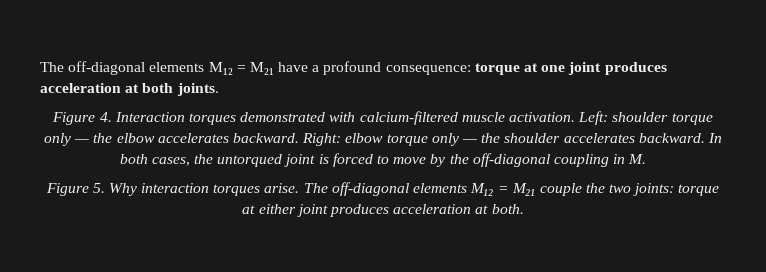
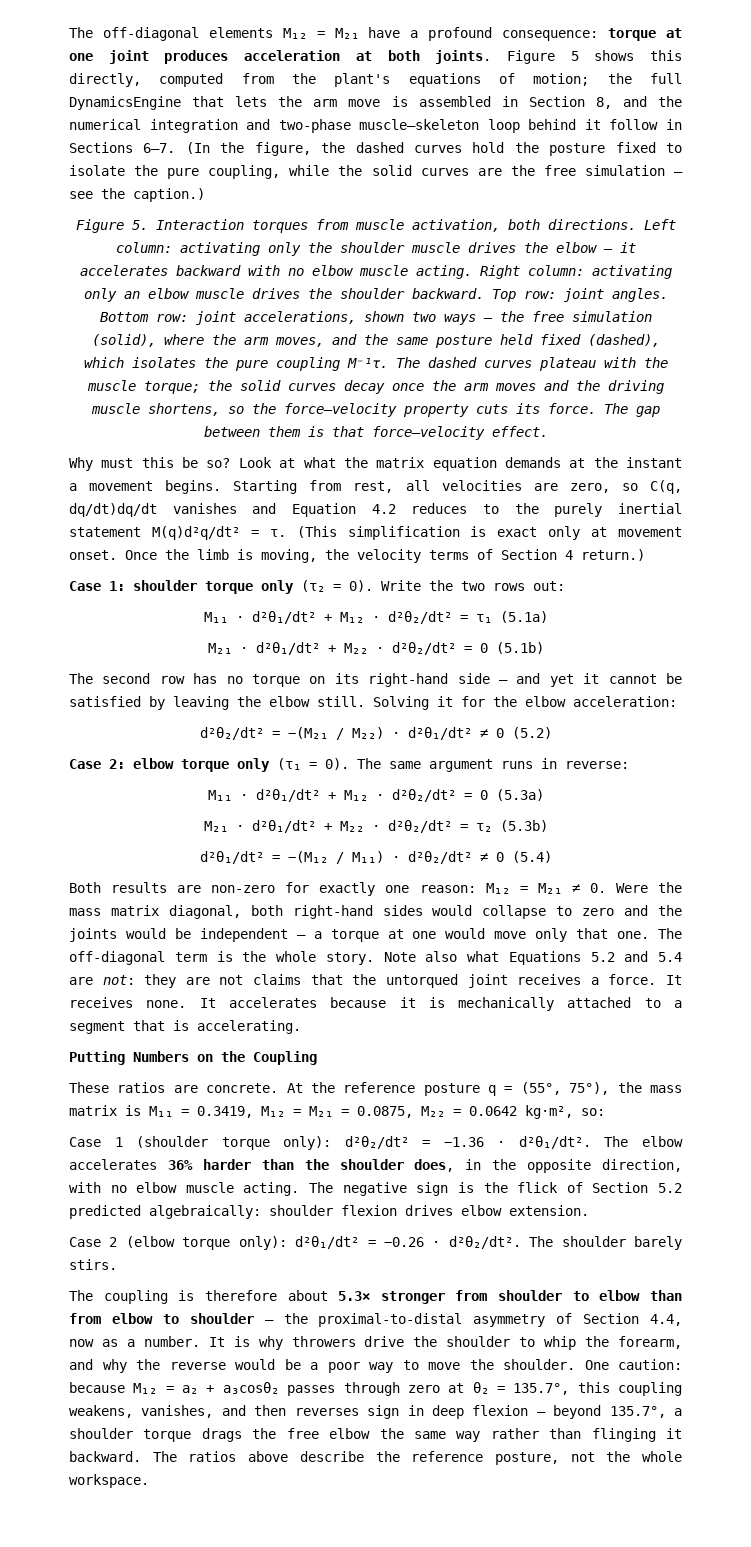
- The off-diagonal elements M₁₂ = M₂₁ have a profound consequence: torque at one joint produces acceleration at both joints.
- Figure 4. Interaction torques demonstrated with calcium-filtered muscle activation. Left: shoulder torque only — the elbow accelerates backward. Right: elbow torque only — the shoulder accelerates backward. In both cases, the untorqued joint is forced to move by the off-diagonal coupling in M.
- Figure 5. Why interaction torques arise. The off-diagonal elements M₁₂ = M₂₁ couple the two joints: torque at either joint produces acceleration at both.
+ The off-diagonal elements M₁₂ = M₂₁ have a profound consequence: torque at one joint produces acceleration at both joints. Figure 5 shows this directly, computed from the plant's equations of motion; the full DynamicsEngine that lets the arm move is assembled in Section 8, and the numerical integration and two-phase muscle–skeleton loop behind it follow in Sections 6–7. (In the figure, the dashed curves hold the posture fixed to isolate the pure coupling, while the solid curves are the free simulation — see the caption.)
+ Figure 5. Interaction torques from muscle activation, both directions. Left column: activating only the shoulder muscle drives the elbow — it accelerates backward with no elbow muscle acting. Right column: activating only an elbow muscle drives the shoulder backward. Top row: joint angles. Bottom row: joint accelerations, shown two ways — the free simulation (solid), where the arm moves, and the same posture held fixed (dashed), which isolates the pure coupling M⁻¹τ. The dashed curves plateau with the muscle torque; the solid curves decay once the arm moves and the driving muscle shortens, so the force–velocity property cuts its force. The gap between them is that force–velocity effect.
+ Why must this be so? Look at what the matrix equation demands at the instant a movement begins. Starting from rest, all velocities are zero, so C(q, dq/dt)dq/dt vanishes and Equation 4.2 reduces to the purely inertial statement M(q)d²q/dt² = τ. (This simplification is exact only at movement onset. Once the limb is moving, the velocity terms of Section 4 return.)
+ Case 1: shoulder torque only (τ₂ = 0). Write the two rows out:
+ M₁₁ · d²θ₁/dt² + M₁₂ · d²θ₂/dt² = τ₁ (5.1a)
+ M₂₁ · d²θ₁/dt² + M₂₂ · d²θ₂/dt² = 0 (5.1b)
+ The second row has no torque on its right-hand side — and yet it cannot be satisfied by leaving the elbow still. Solving it for the elbow acceleration:
+ d²θ₂/dt² = −(M₂₁ / M₂₂) · d²θ₁/dt² ≠ 0 (5.2)
+ Case 2: elbow torque only (τ₁ = 0). The same argument runs in reverse:
+ M₁₁ · d²θ₁/dt² + M₁₂ · d²θ₂/dt² = 0 (5.3a)
+ M₂₁ · d²θ₁/dt² + M₂₂ · d²θ₂/dt² = τ₂ (5.3b)
+ d²θ₁/dt² = −(M₁₂ / M₁₁) · d²θ₂/dt² ≠ 0 (5.4)
+ Both results are non-zero for exactly one reason: M₁₂ = M₂₁ ≠ 0. Were the mass matrix diagonal, both right-hand sides would collapse to zero and the joints would be independent — a torque at one would move only that one. The off-diagonal term is the whole story. Note also what Equations 5.2 and 5.4 are not: they are not claims that the untorqued joint receives a force. It receives none. It accelerates because it is mechanically attached to a segment that is accelerating.
+ Putting Numbers on the Coupling
+ These ratios are concrete. At the reference posture q = (55°, 75°), the mass matrix is M₁₁ = 0.3419, M₁₂ = M₂₁ = 0.0875, M₂₂ = 0.0642 kg·m², so:
+ Case 1 (shoulder torque only): d²θ₂/dt² = −1.36 · d²θ₁/dt². The elbow accelerates 36% harder than the shoulder does, in the opposite direction, with no elbow muscle acting. The negative sign is the flick of Section 5.2 predicted algebraically: shoulder flexion drives elbow extension.
+ Case 2 (elbow torque only): d²θ₁/dt² = −0.26 · d²θ₂/dt². The shoulder barely stirs.
+ The coupling is therefore about 5.3× stronger from shoulder to elbow than from elbow to shoulder — the proximal-to-distal asymmetry of Section 4.4, now as a number. It is why throwers drive the shoulder to whip the forearm, and why the reverse would be a poor way to move the shoulder. One caution: because M₁₂ = a₂ + a₃cosθ₂ passes through zero at θ₂ = 135.7°, this coupling weakens, vanishes, and then reverses sign in deep flexion — beyond 135.7°, a shoulder torque drags the free elbow the same way rather than flinging it backward. The ratios above describe the reference posture, not the whole workspace.

